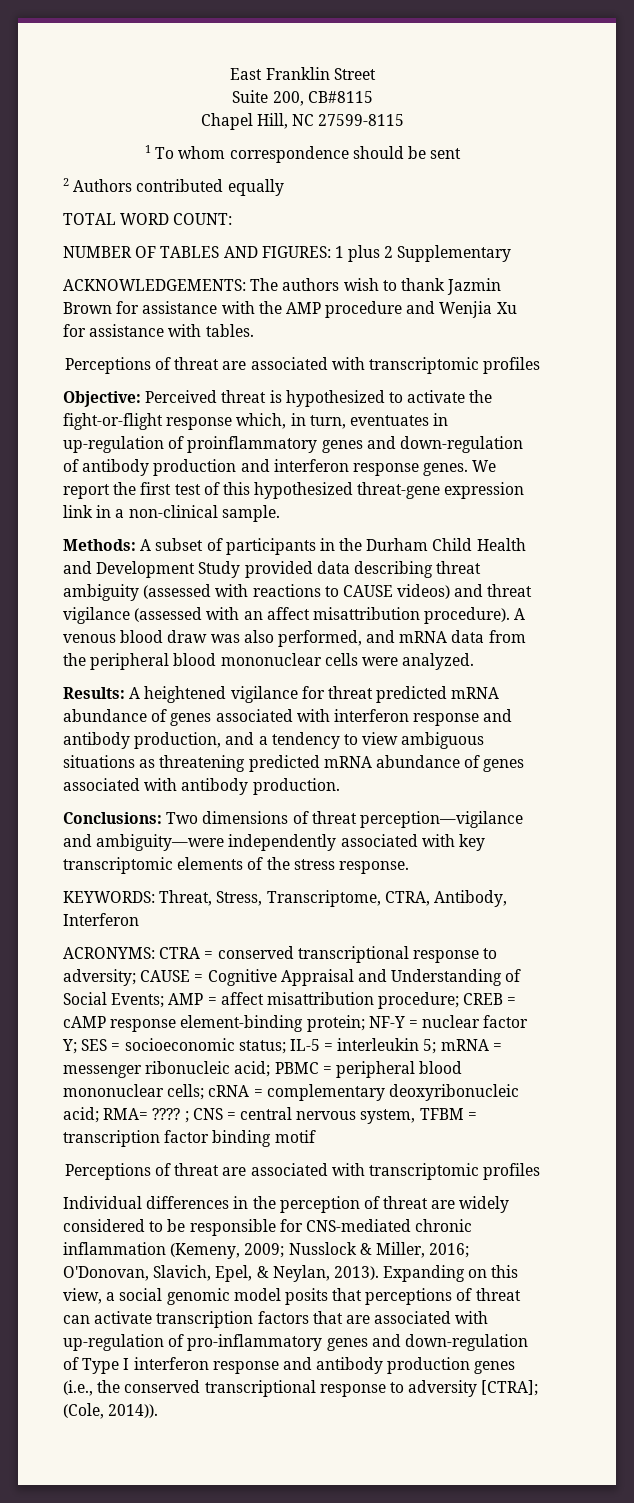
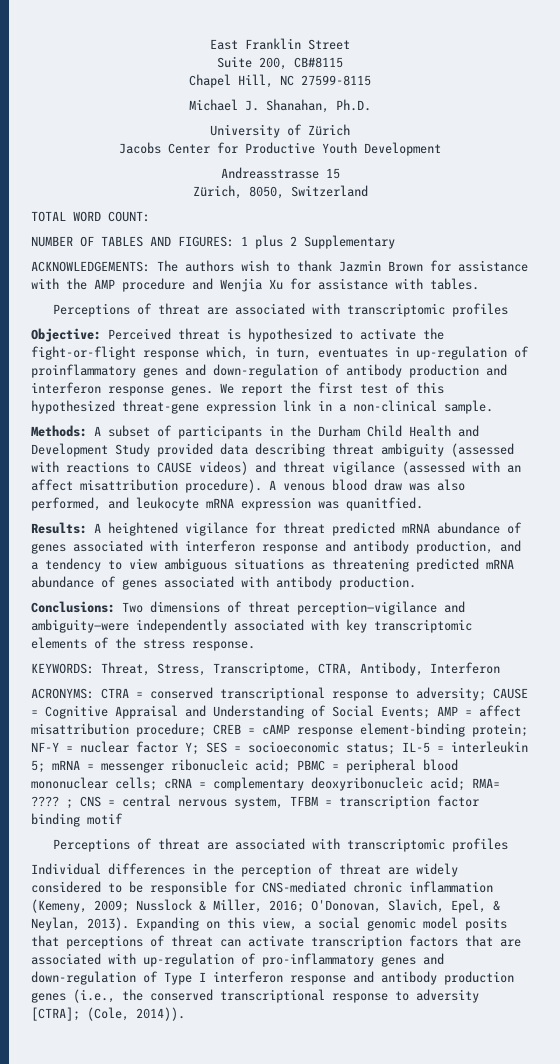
- 1 To whom correspondence should be sent
- 2 Authors contributed equally
+ Michael J. Shanahan, Ph.D.
+ University of Zürich
+ Jacobs Center for Productive Youth Development
+ Andreasstrasse 15
+ Zürich, 8050, Switzerland
- A venous blood draw was also performed, and mRNA data from the peripheral blood mononuclear cells were analyzed.
+ A venous blood draw was also performed, and leukocyte mRNA expression was quanitfied.

